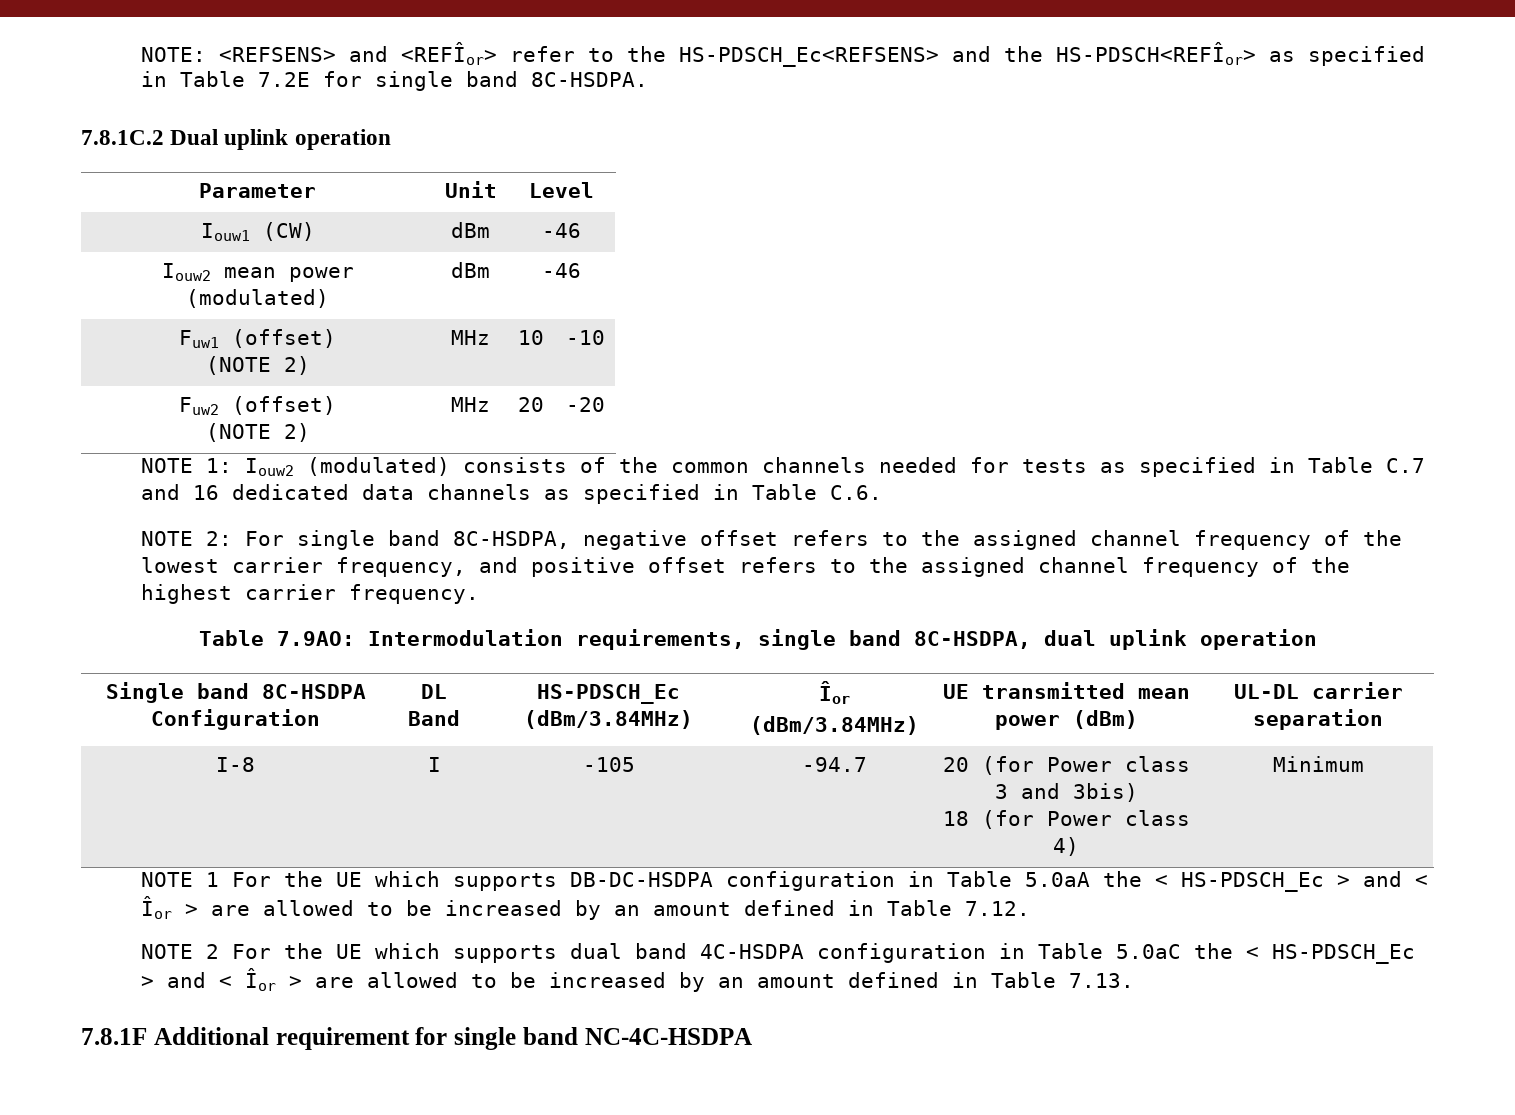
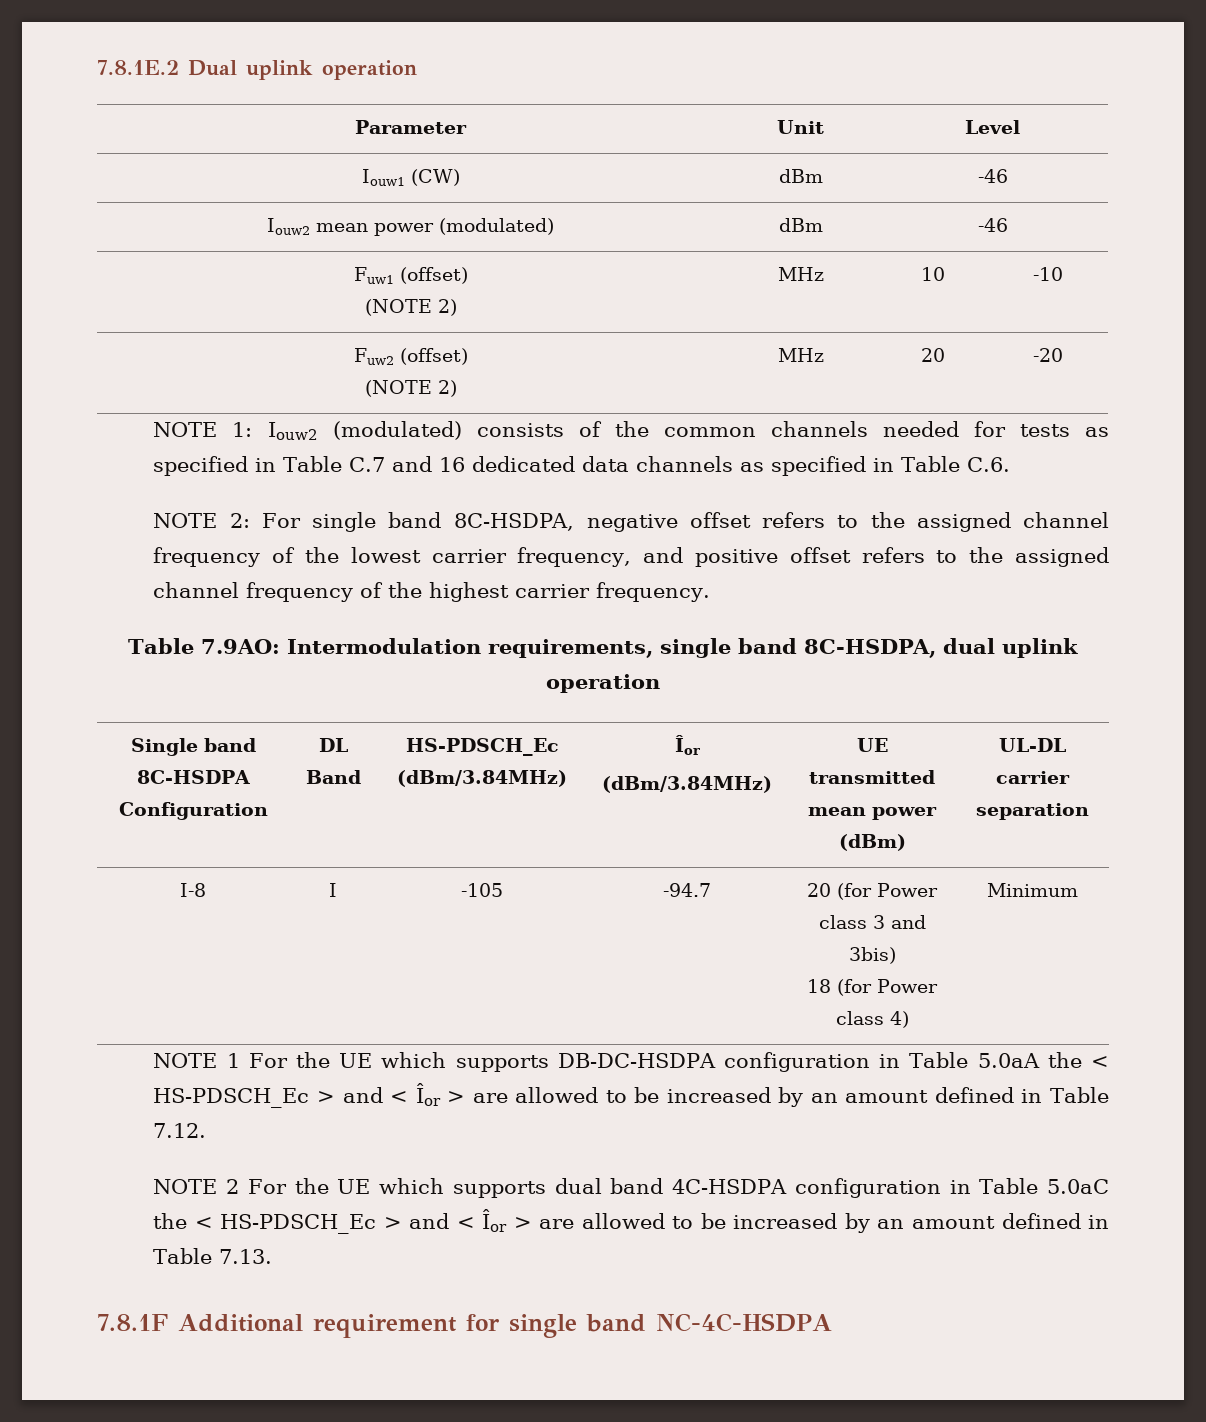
- NOTE: <REFSENS> and <REFÎor> refer to the HS-PDSCH_Ec<REFSENS> and the HS-PDSCH<REFÎor> as specified in Table 7.2E for single band 8C-HSDPA.
- 7.8.1C.2 Dual uplink operation
+ 7.8.1E.2 Dual uplink operation

